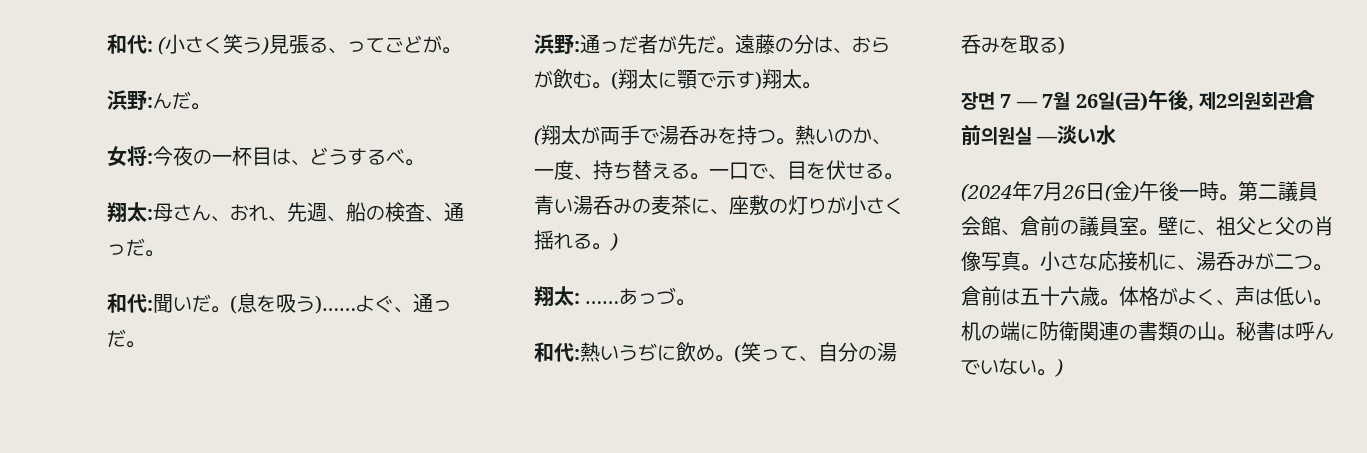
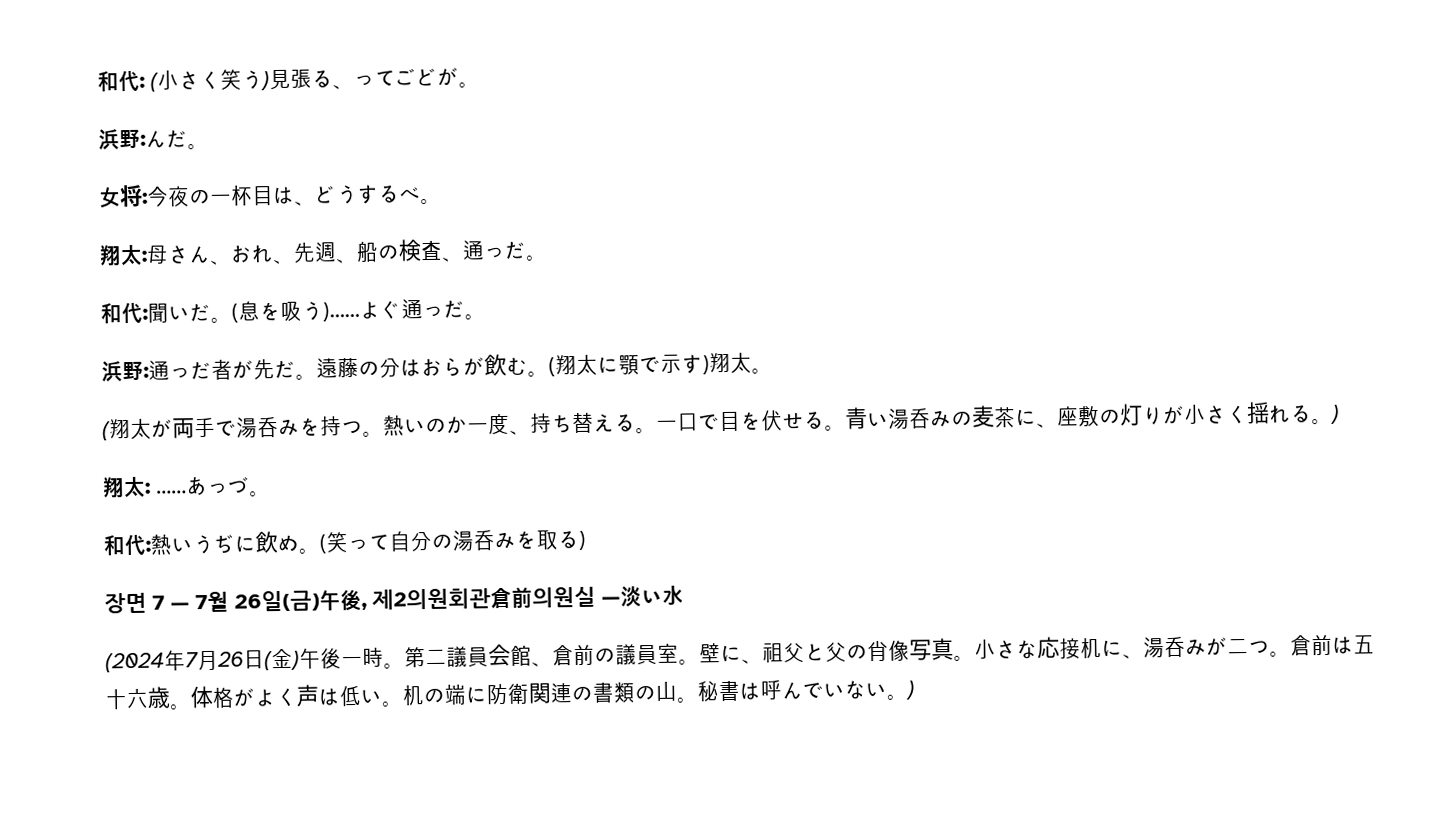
- よぐ、通っだ。
+ よぐ通っだ。
- 遠藤の分は、おらが飲む。
+ 遠藤の分はおらが飲む。
- 熱いのか、一度、持ち替える。
+ 熱いのか一度、持ち替える。
- 一口で、目を伏せる。
+ 一口で目を伏せる。
- (笑って、自分の湯呑みを取る)
+ (笑って自分の湯呑みを取る)
- 体格がよく、声は低い。
+ 体格がよく声は低い。

